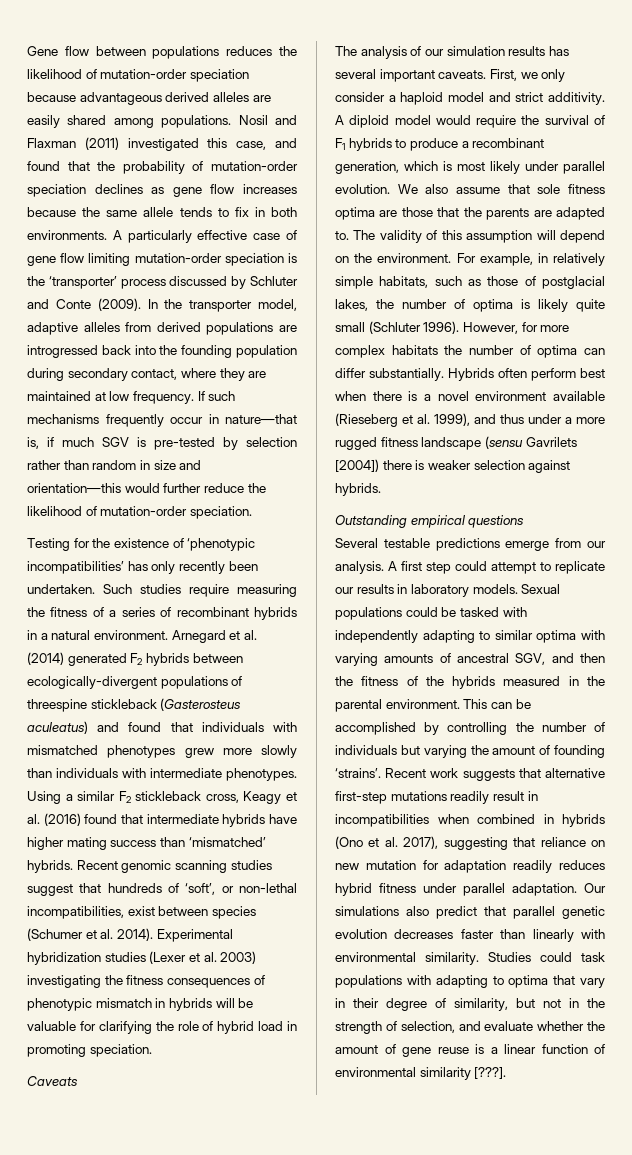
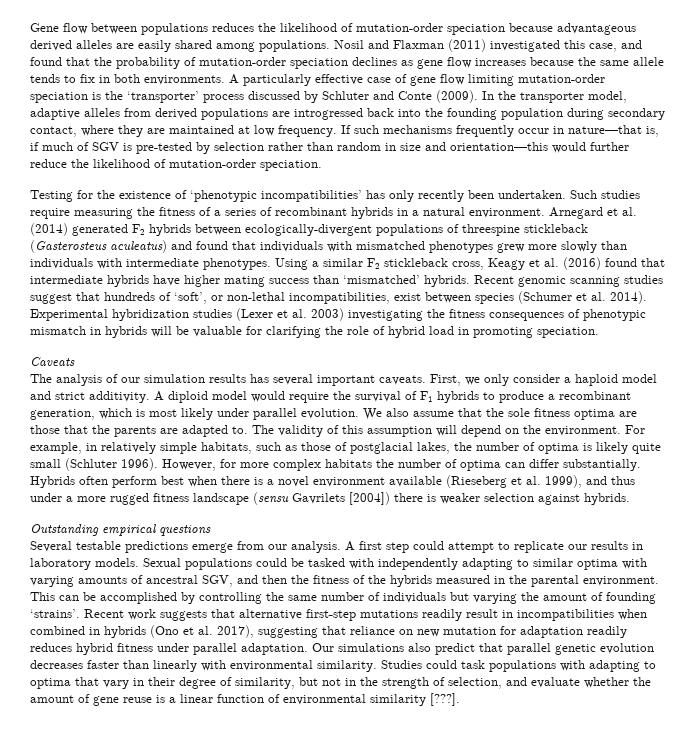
- If such mechanisms frequently occur in nature—that is, if much SGV is pre-tested by selection rather than random in size and orientation—this would further reduce the likelihood of mutation-order speciation.
+ If such mechanisms frequently occur in nature—that is, if much of SGV is pre-tested by selection rather than random in size and orientation—this would further reduce the likelihood of mutation-order speciation.
- We also assume that sole fitness optima are those that the parents are adapted to.
+ We also assume that the sole fitness optima are those that the parents are adapted to.
- This can be accomplished by controlling the number of individuals but varying the amount of founding ‘strains’.
+ This can be accomplished by controlling the same number of individuals but varying the amount of founding ‘strains’.

